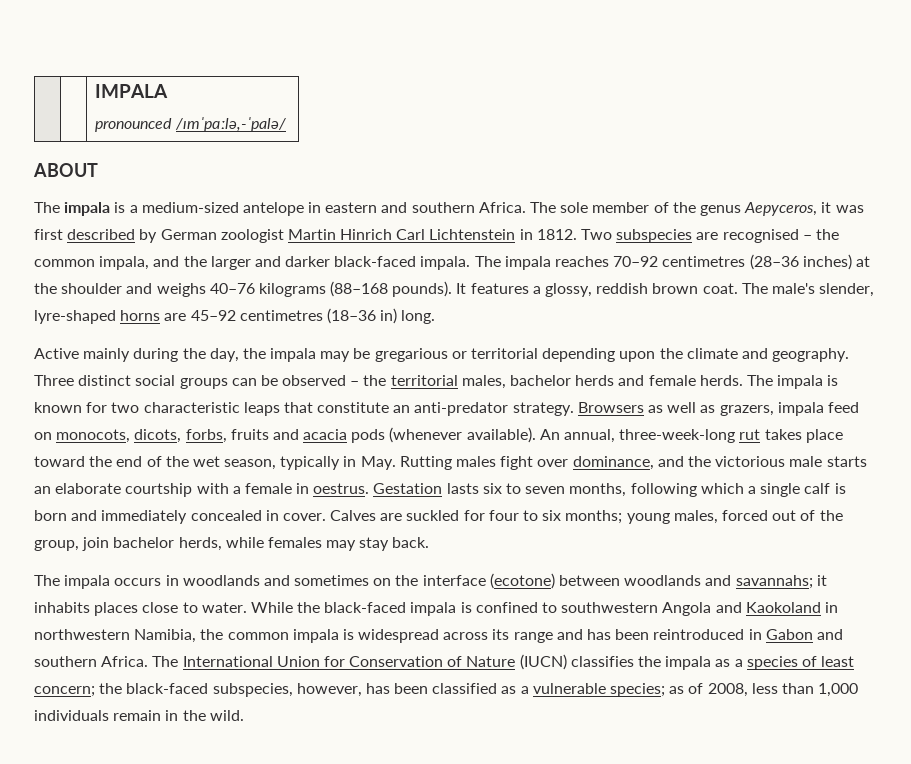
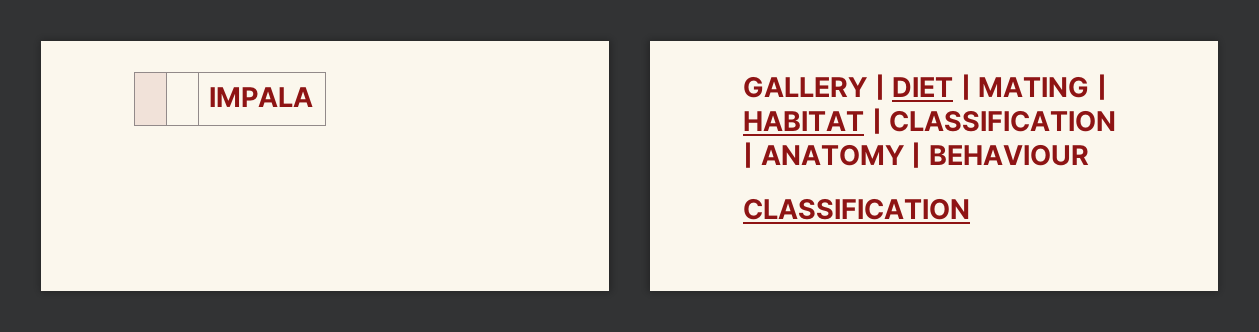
  | | IMPALA
- pronounced /ɪmˈpɑːlə,-ˈpalə/
- ABOUT
- The impala is a medium-sized antelope in eastern and southern Africa. The sole member of the genus Aepyceros, it was first described by German zoologist Martin Hinrich Carl Lichtenstein in 1812. Two subspecies are recognised – the common impala, and the larger and darker black-faced impala. The impala reaches 70–92 centimetres (28–36 inches) at the shoulder and weighs 40–76 kilograms (88–168 pounds). It features a glossy, reddish brown coat. The male's slender, lyre-shaped horns are 45–92 centimetres (18–36 in) long.
- Active mainly during the day, the impala may be gregarious or territorial depending upon the climate and geography. Three distinct social groups can be observed – the territorial males, bachelor herds and female herds. The impala is known for two characteristic leaps that constitute an anti-predator strategy. Browsers as well as grazers, impala feed on monocots, dicots, forbs, fruits and acacia pods (whenever available). An annual, three-week-long rut takes place toward the end of the wet season, typically in May. Rutting males fight over dominance, and the victorious male starts an elaborate courtship with a female in oestrus. Gestation lasts six to seven months, following which a single calf is born and immediately concealed in cover. Calves are suckled for four to six months; young males, forced out of the group, join bachelor herds, while females may stay back.
- The impala occurs in woodlands and sometimes on the interface (ecotone) between woodlands and savannahs; it inhabits places close to water. While the black-faced impala is confined to southwestern Angola and Kaokoland in northwestern Namibia, the common impala is widespread across its range and has been reintroduced in Gabon and southern Africa. The International Union for Conservation of Nature (IUCN) classifies the impala as a species of least concern; the black-faced subspecies, however, has been classified as a vulnerable species; as of 2008, less than 1,000 individuals remain in the wild.
+ GALLERY | DIET | MATING | HABITAT | CLASSIFICATION | ANATOMY | BEHAVIOUR
+ CLASSIFICATION

